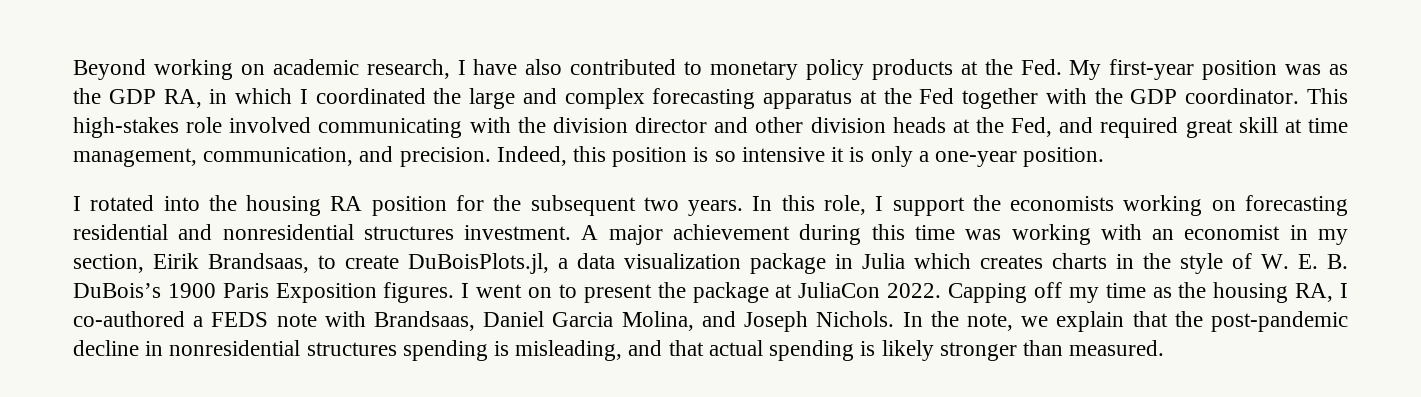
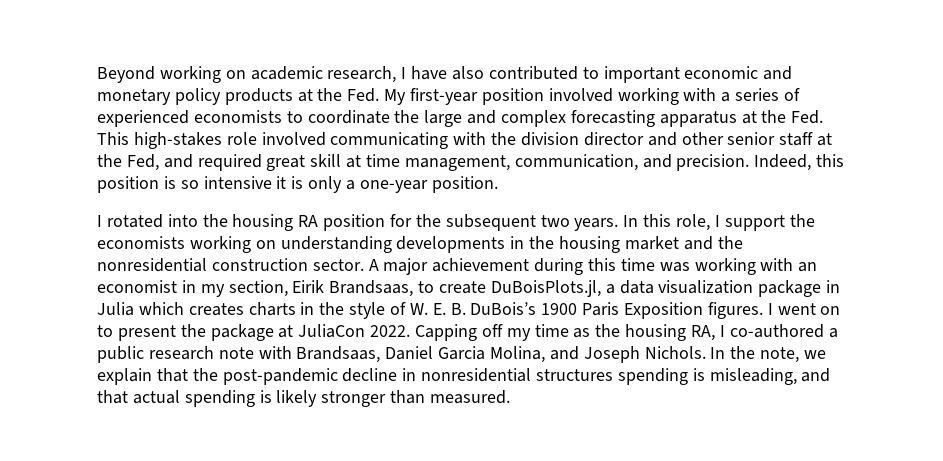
- Beyond working on academic research, I have also contributed to monetary policy products at the Fed. My first-year position was as the GDP RA, in which I coordinated the large and complex forecasting apparatus at the Fed together with the GDP coordinator. This high-stakes role involved communicating with the division director and other division heads at the Fed, and required great skill at time management, communication, and precision.
+ Beyond working on academic research, I have also contributed to important economic and monetary policy products at the Fed. My first-year position involved working with a series of experienced economists to coordinate the large and complex forecasting apparatus at the Fed. This high-stakes role involved communicating with the division director and other senior staff at the Fed, and required great skill at time management, communication, and precision.
- In this role, I support the economists working on forecasting residential and nonresidential structures investment.
+ In this role, I support the economists working on understanding developments in the housing market and the nonresidential construction sector.
- Capping off my time as the housing RA, I co-authored a FEDS note with Brandsaas, Daniel Garcia Molina, and Joseph Nichols.
+ Capping off my time as the housing RA, I co-authored a public research note with Brandsaas, Daniel Garcia Molina, and Joseph Nichols.

